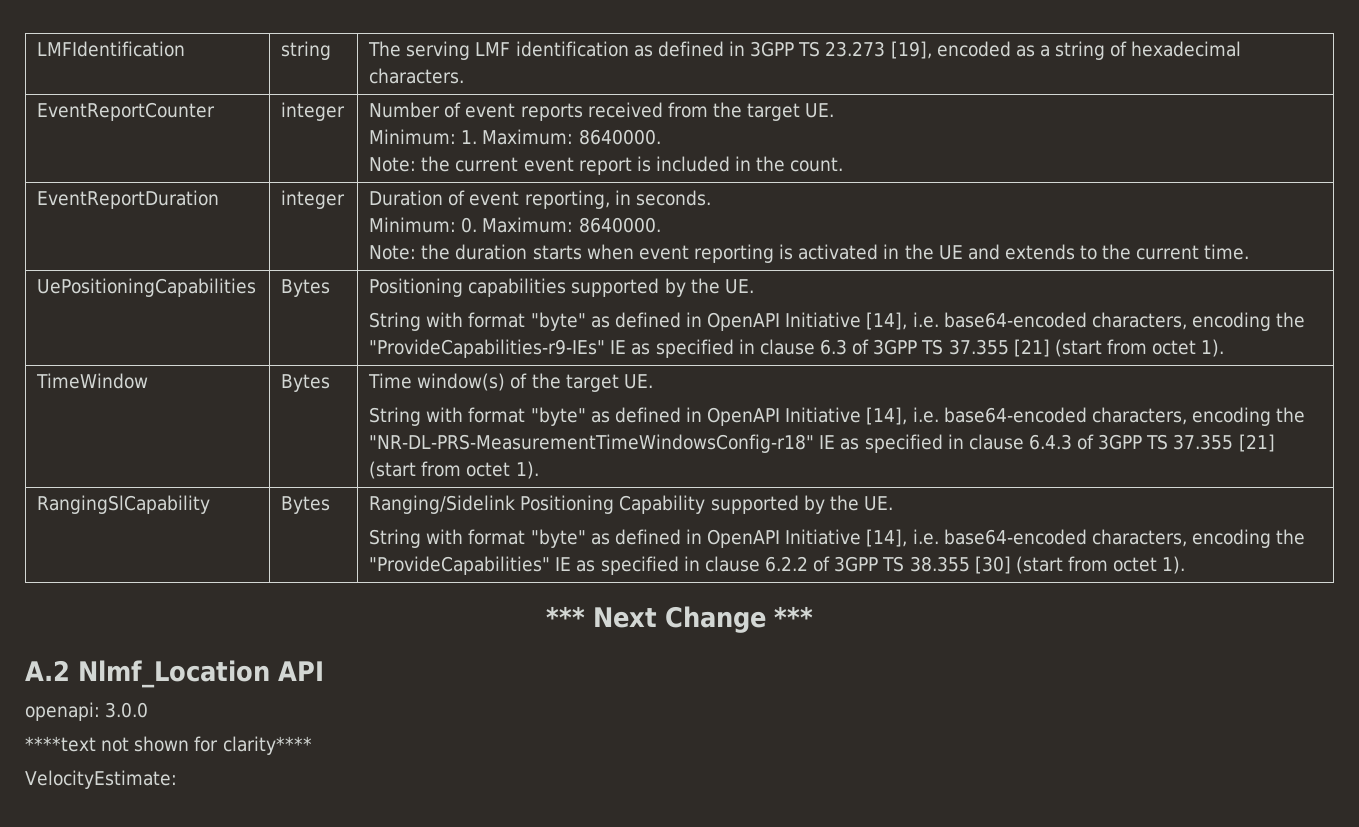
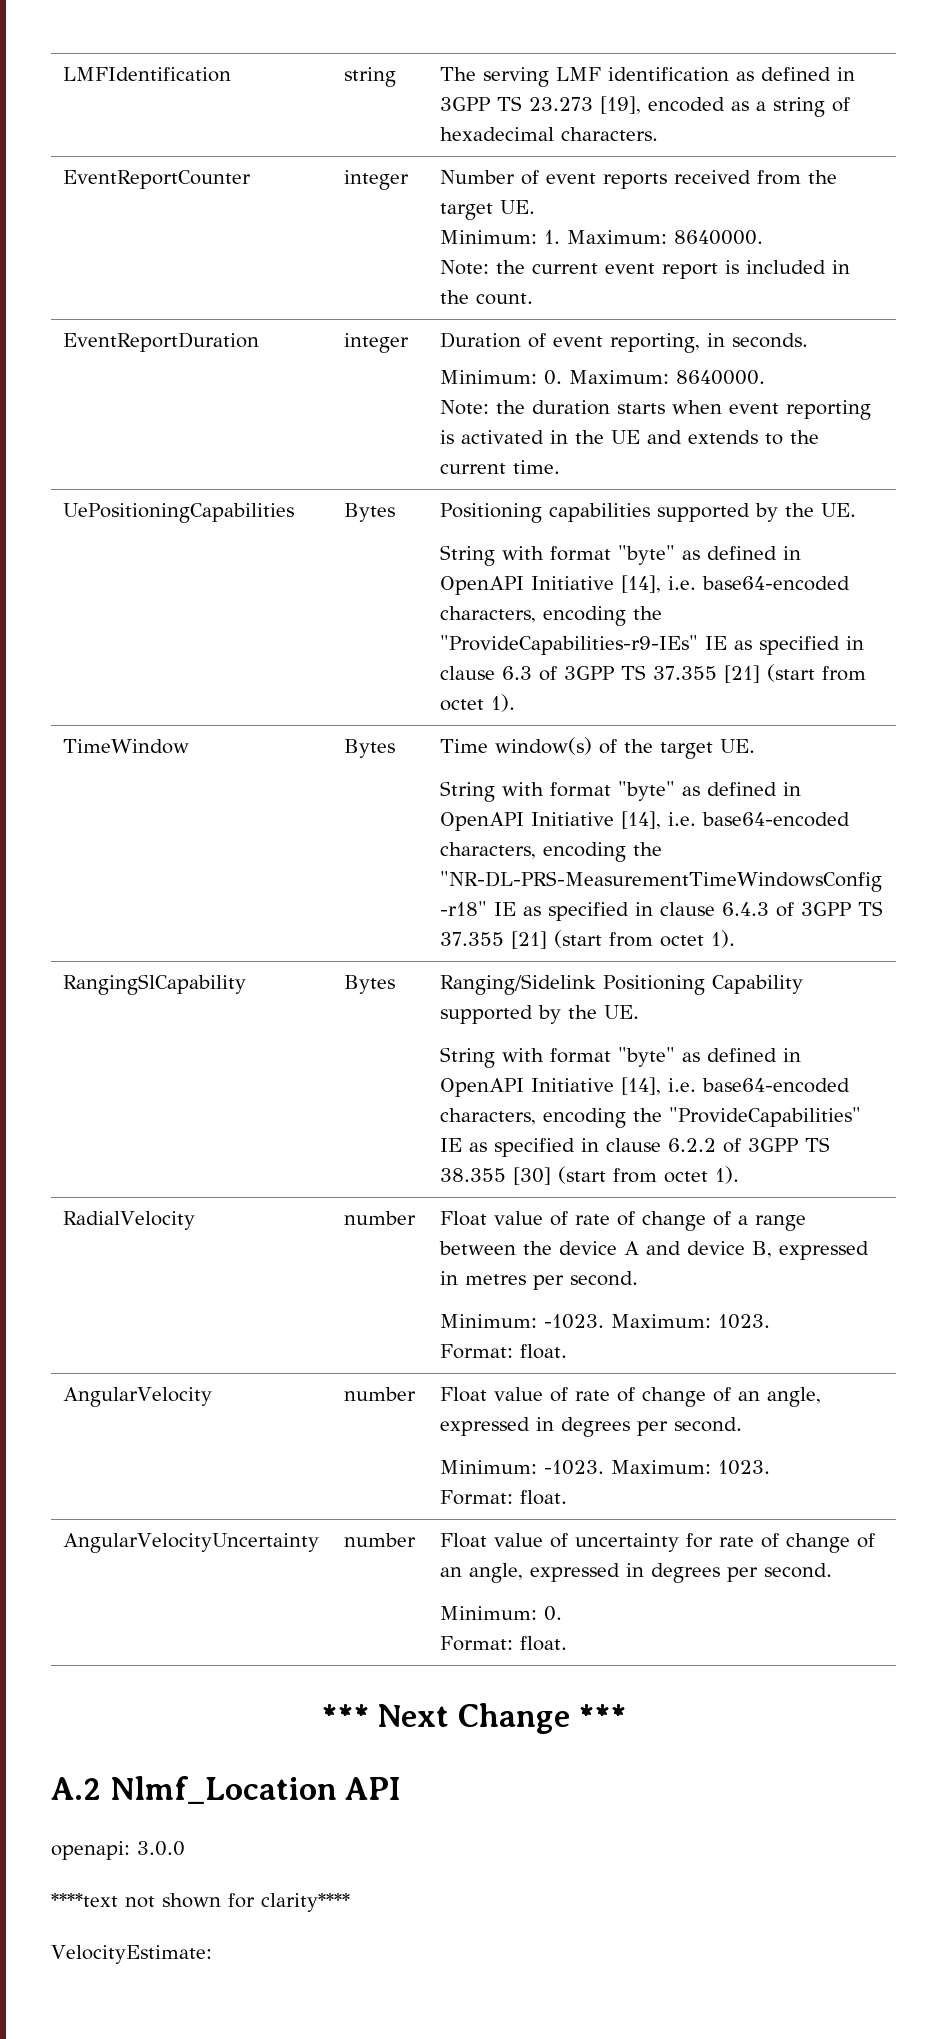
+ RadialVelocity | number | Float value of rate of change of a range between the device A and device B, expressed in metres per second.
+ Minimum: -1023. Maximum: 1023.
+ Format: float.
+ AngularVelocity | number | Float value of rate of change of an angle, expressed in degrees per second.
+ Minimum: -1023. Maximum: 1023.
+ Format: float.
+ AngularVelocityUncertainty | number | Float value of uncertainty for rate of change of an angle, expressed in degrees per second.
+ Minimum: 0.
+ Format: float.

